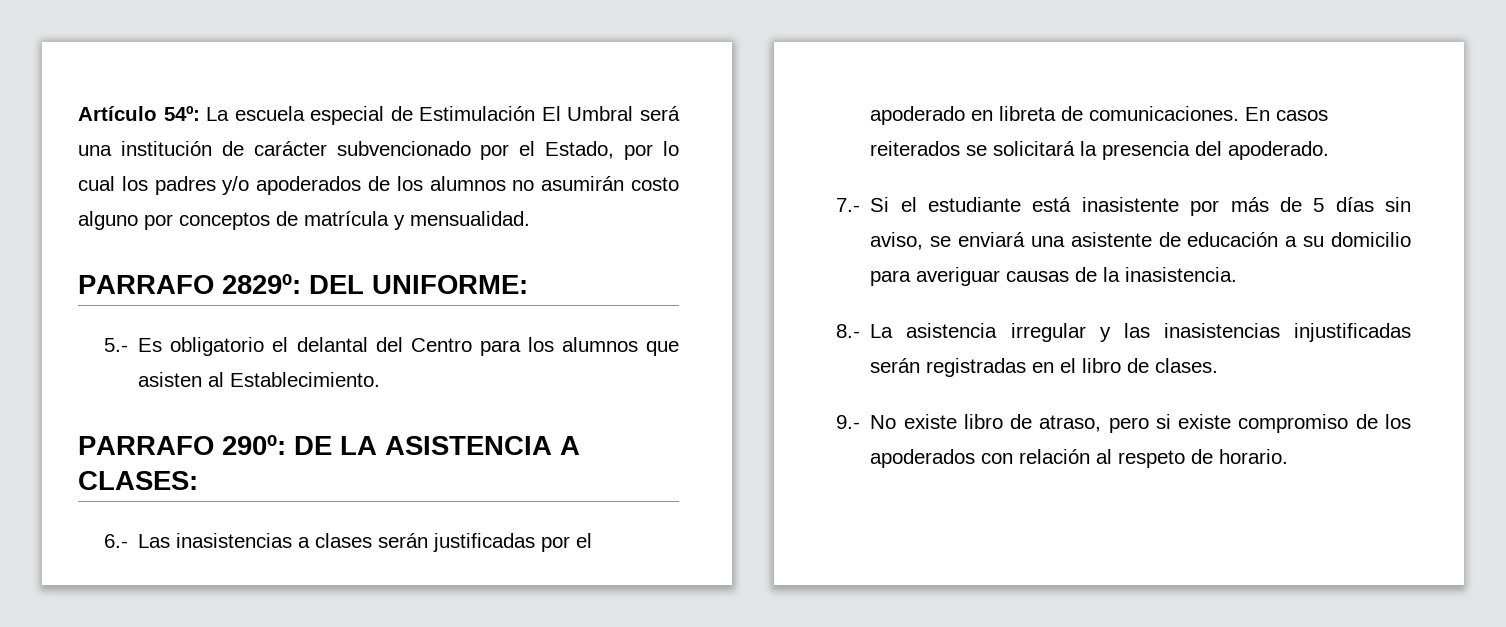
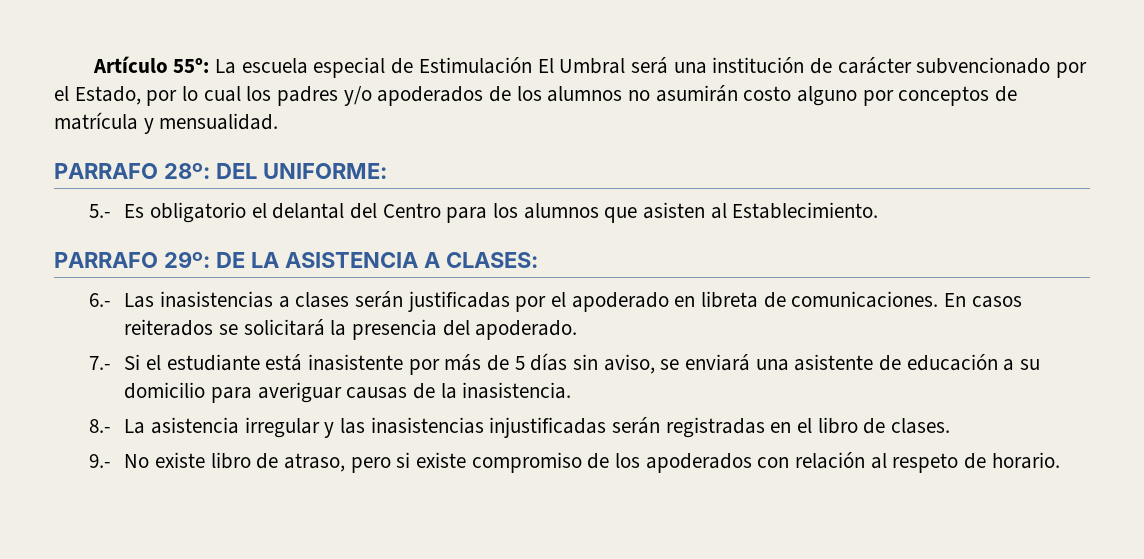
- Artículo 54º: La escuela especial de Estimulación El Umbral será una institución de carácter subvencionado por el Estado, por lo cual los padres y/o apoderados de los alumnos no asumirán costo alguno por conceptos de matrícula y mensualidad.
+ Artículo 55º: La escuela especial de Estimulación El Umbral será una institución de carácter subvencionado por el Estado, por lo cual los padres y/o apoderados de los alumnos no asumirán costo alguno por conceptos de matrícula y mensualidad.
- PARRAFO 2829º: DEL UNIFORME:
+ PARRAFO 28º: DEL UNIFORME:
- PARRAFO 290º: DE LA ASISTENCIA A CLASES:
+ PARRAFO 29º: DE LA ASISTENCIA A CLASES:

